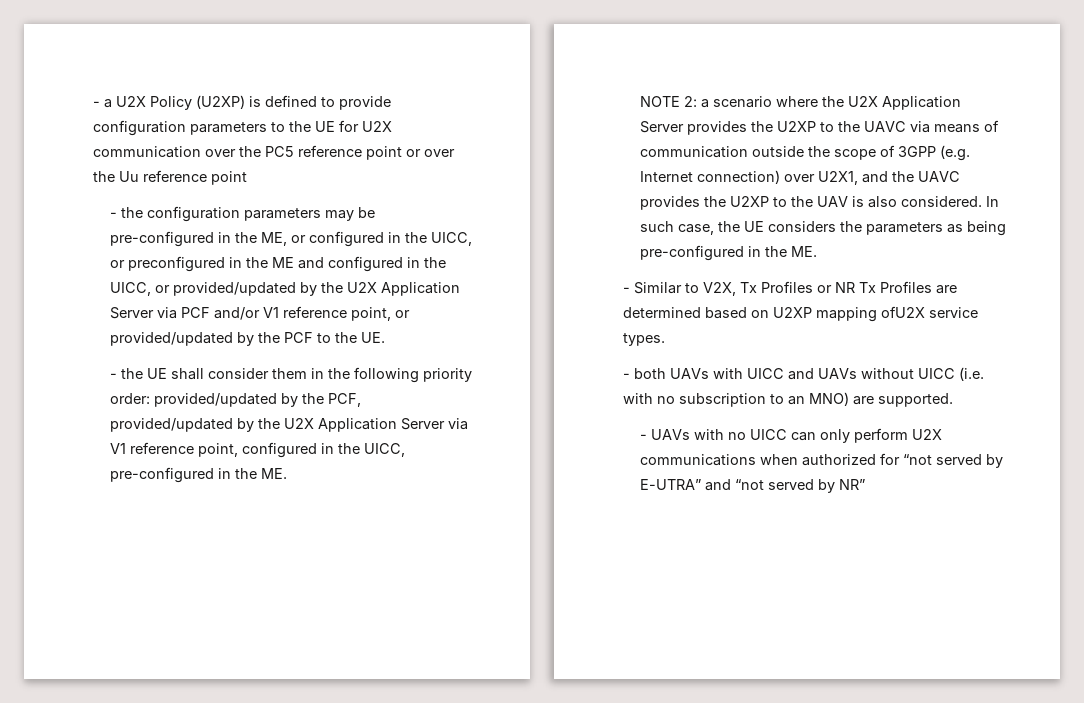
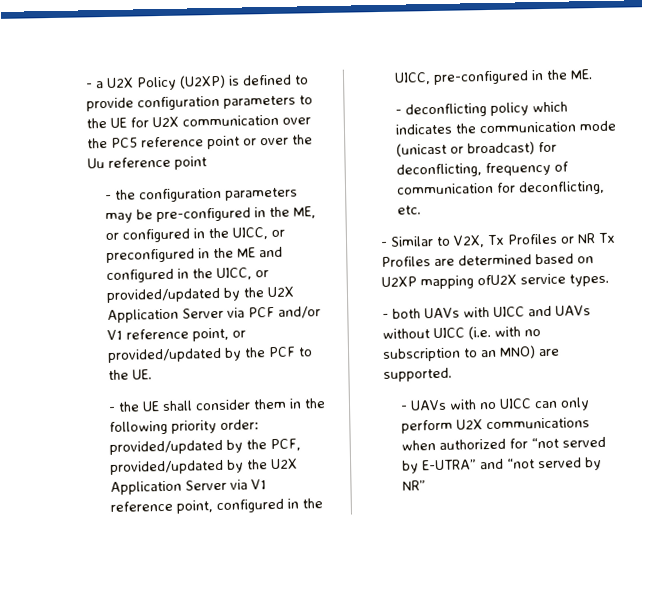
- NOTE 2: a scenario where the U2X Application Server provides the U2XP to the UAVC via means of communication outside the scope of 3GPP (e.g. Internet connection) over U2X1, and the UAVC provides the U2XP to the UAV is also considered. In such case, the UE considers the parameters as being pre-configured in the ME.
+ - deconflicting policy which indicates the communication mode (unicast or broadcast) for deconflicting, frequency of communication for deconflicting, etc.

